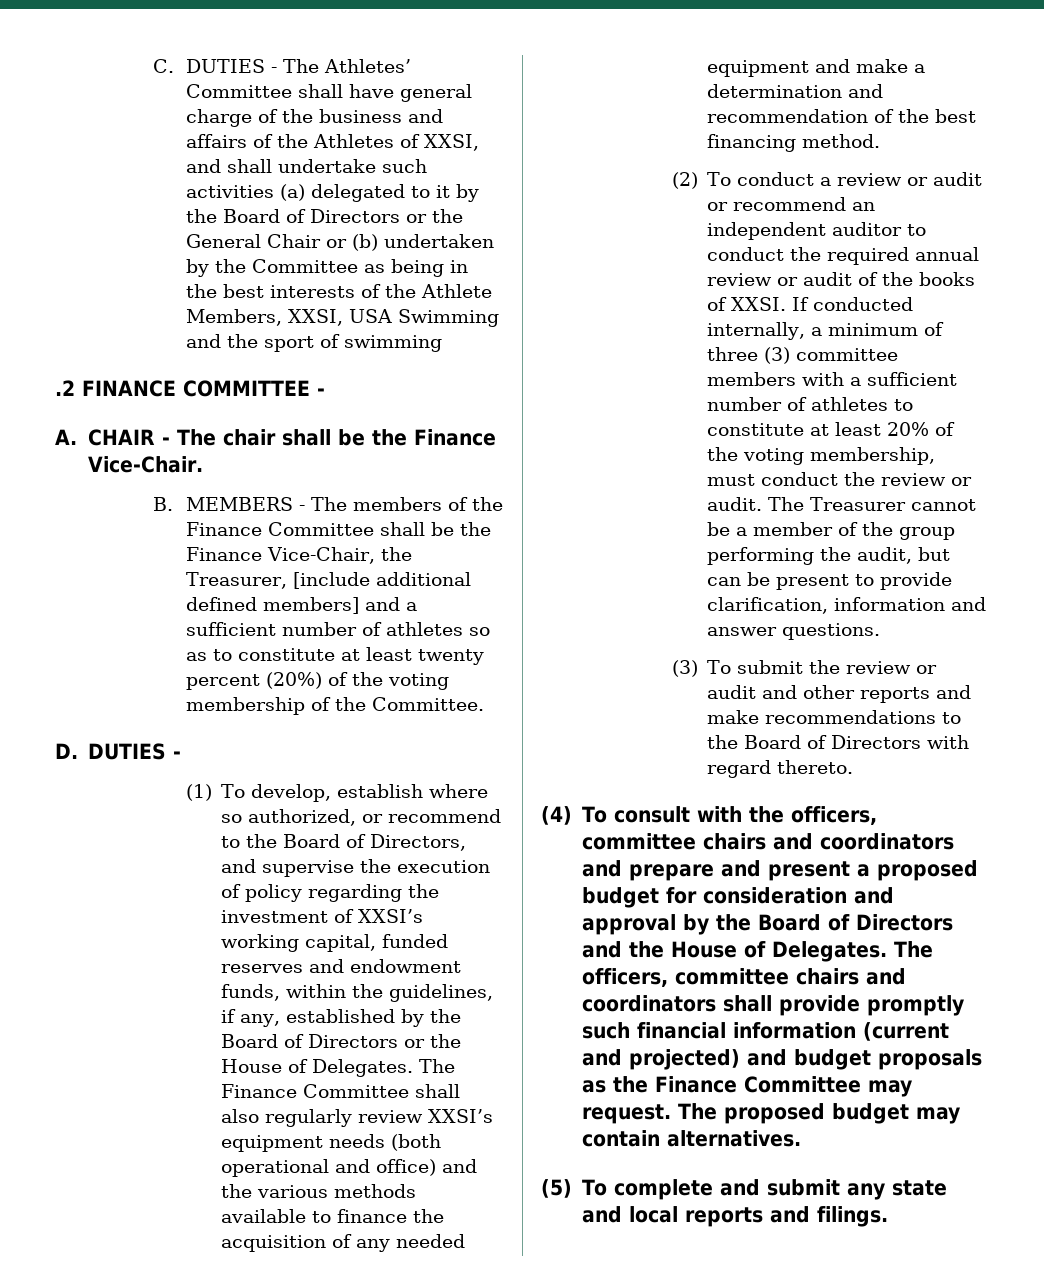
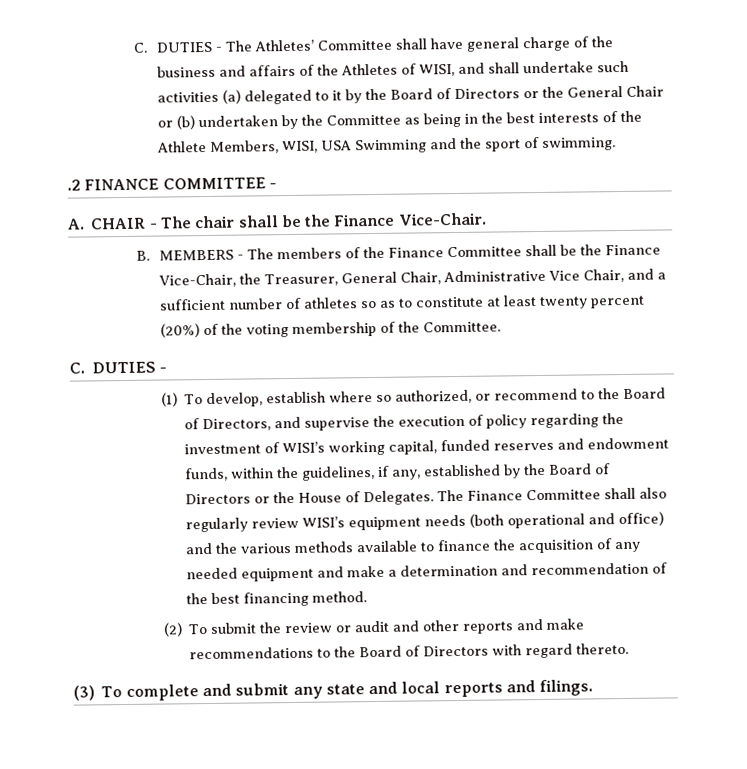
- C. DUTIES - The Athletes’ Committee shall have general charge of the business and affairs of the Athletes of XXSI, and shall undertake such activities (a) delegated to it by the Board of Directors or the General Chair or (b) undertaken by the Committee as being in the best interests of the Athlete Members, XXSI, USA Swimming and the sport of swimming
+ C. DUTIES - The Athletes’ Committee shall have general charge of the business and affairs of the Athletes of WISI, and shall undertake such activities (a) delegated to it by the Board of Directors or the General Chair or (b) undertaken by the Committee as being in the best interests of the Athlete Members, WISI, USA Swimming and the sport of swimming.
- B. MEMBERS - The members of the Finance Committee shall be the Finance Vice-Chair, the Treasurer, [include additional defined members] and a sufficient number of athletes so as to constitute at least twenty percent (20%) of the voting membership of the Committee.
- D. DUTIES -
+ B. MEMBERS - The members of the Finance Committee shall be the Finance Vice-Chair, the Treasurer, General Chair, Administrative Vice Chair, and a sufficient number of athletes so as to constitute at least twenty percent (20%) of the voting membership of the Committee.
+ C. DUTIES -
- (1) To develop, establish where so authorized, or recommend to the Board of Directors, and supervise the execution of policy regarding the investment of XXSI’s working capital, funded reserves and endowment funds, within the guidelines, if any, established by the Board of Directors or the House of Delegates.
+ (1) To develop, establish where so authorized, or recommend to the Board of Directors, and supervise the execution of policy regarding the investment of WISI’s working capital, funded reserves and endowment funds, within the guidelines, if any, established by the Board of Directors or the House of Delegates.
- The Finance Committee shall also regularly review XXSI’s equipment needs (both operational and office) and the various methods available to finance the acquisition of any needed equipment and make a determination and recommendation of the best financing method.
+ The Finance Committee shall also regularly review WISI’s equipment needs (both operational and office) and the various methods available to finance the acquisition of any needed equipment and make a determination and recommendation of the best financing method.
- (2) To conduct a review or audit or recommend an independent auditor to conduct the required annual review or audit of the books of XXSI. If conducted internally, a minimum of three (3) committee members with a sufficient number of athletes to constitute at least 20% of the voting membership, must conduct the review or audit. The Treasurer cannot be a member of the group performing the audit, but can be present to provide clarification, information and answer questions.
- (3) To submit the review or audit and other reports and make recommendations to the Board of Directors with regard thereto.
+ (2) To submit the review or audit and other reports and make recommendations to the Board of Directors with regard thereto.
- (4) To consult with the officers, committee chairs and coordinators and prepare and present a proposed budget for consideration and approval by the Board of Directors and the House of Delegates. The officers, committee chairs and coordinators shall provide promptly such financial information (current and projected) and budget proposals as the Finance Committee may request. The proposed budget may contain alternatives.
- (5) To complete and submit any state and local reports and filings.
+ (3) To complete and submit any state and local reports and filings.

